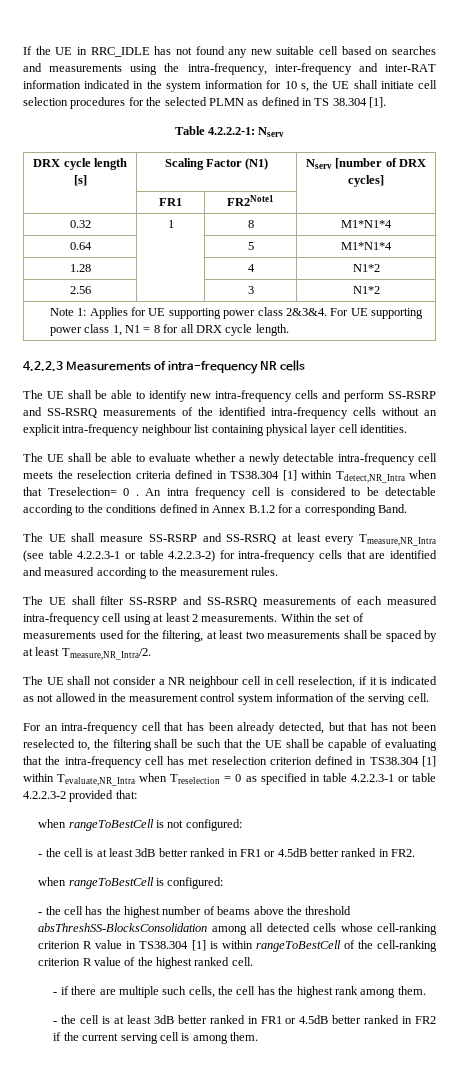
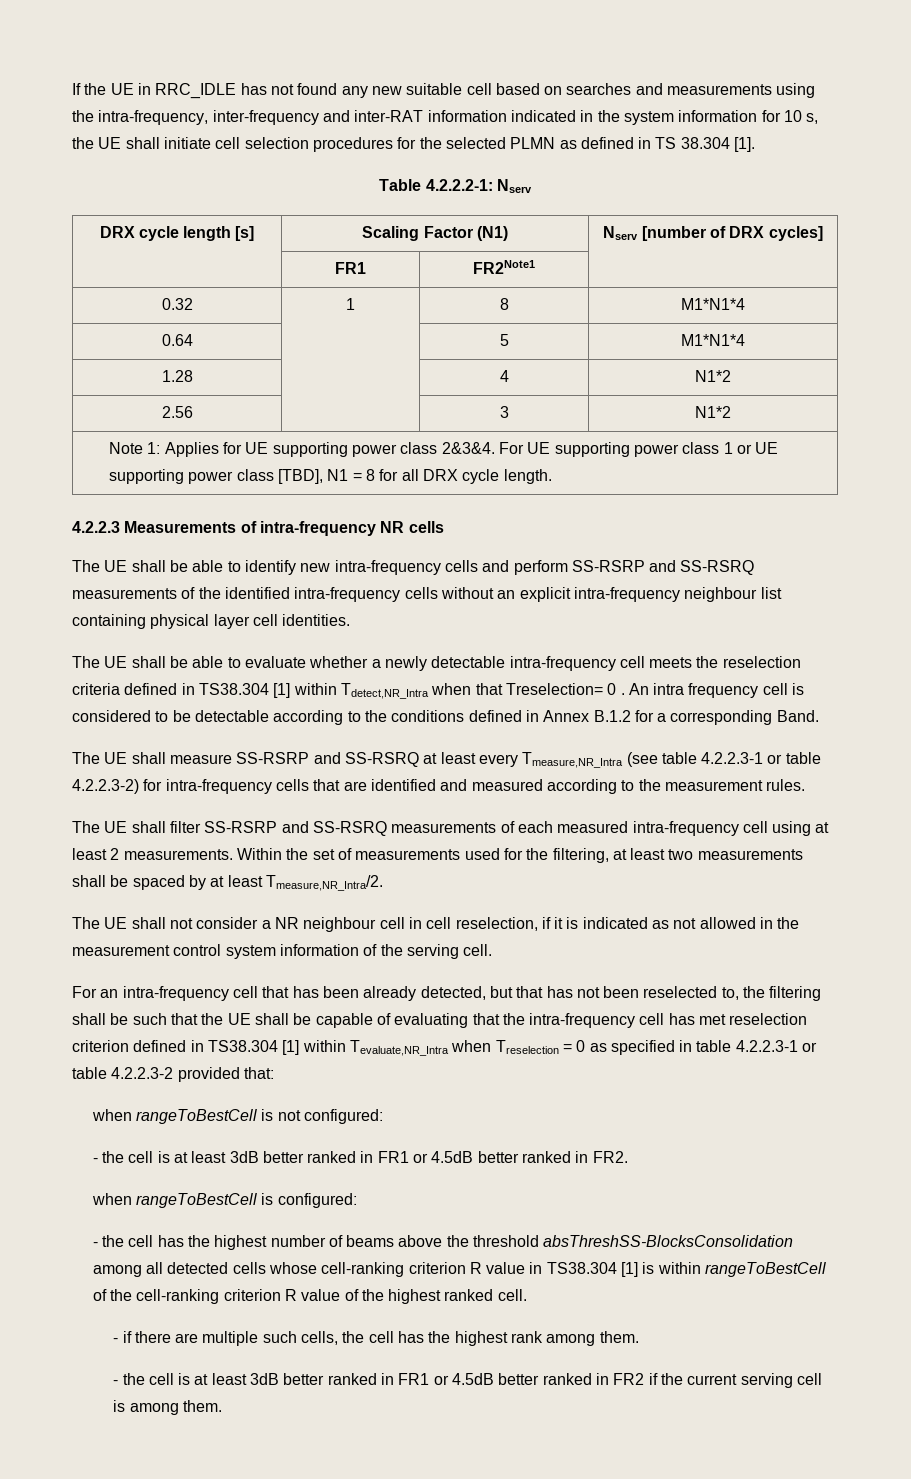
- Note 1: Applies for UE supporting power class 2&3&4. For UE supporting power class 1, N1 = 8 for all DRX cycle length.
+ Note 1: Applies for UE supporting power class 2&3&4. For UE supporting power class 1 or UE supporting power class [TBD], N1 = 8 for all DRX cycle length.

